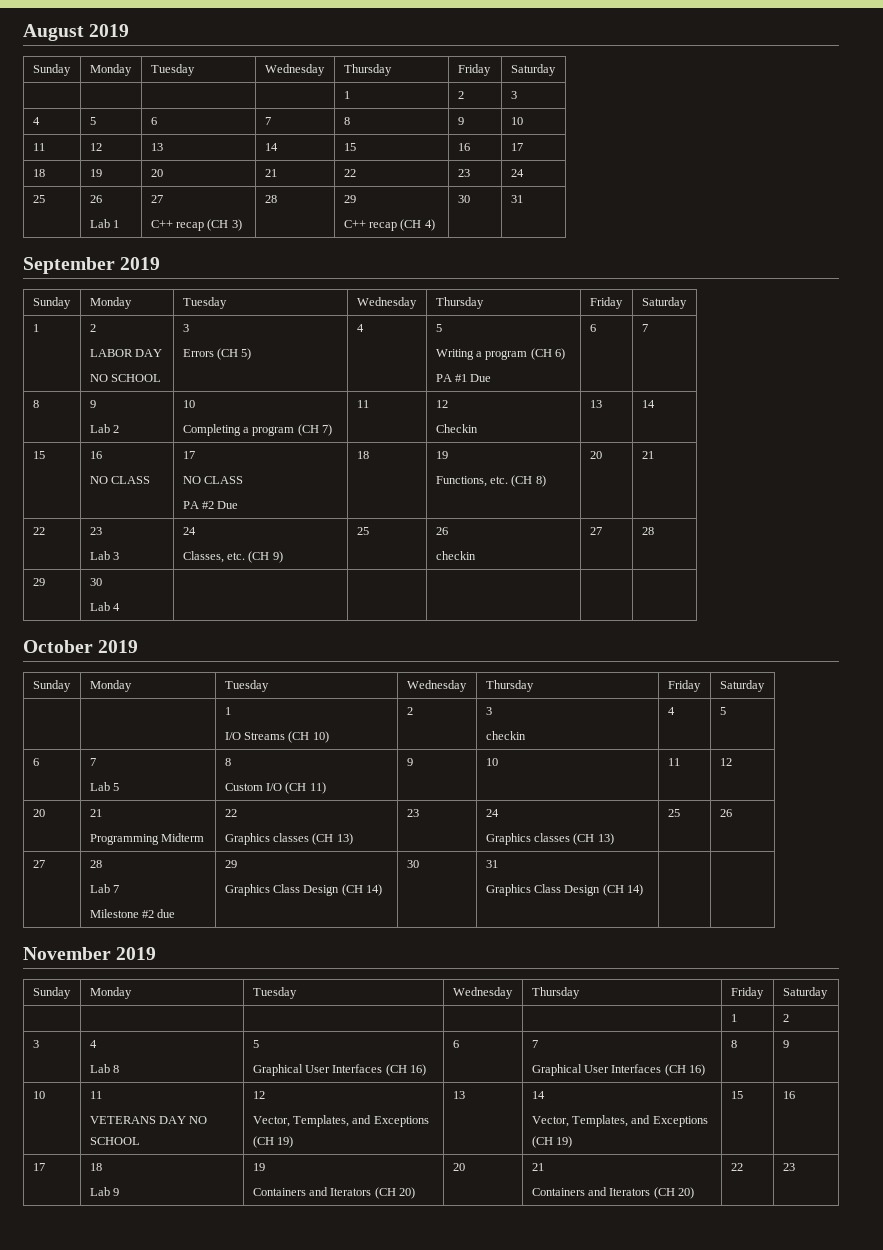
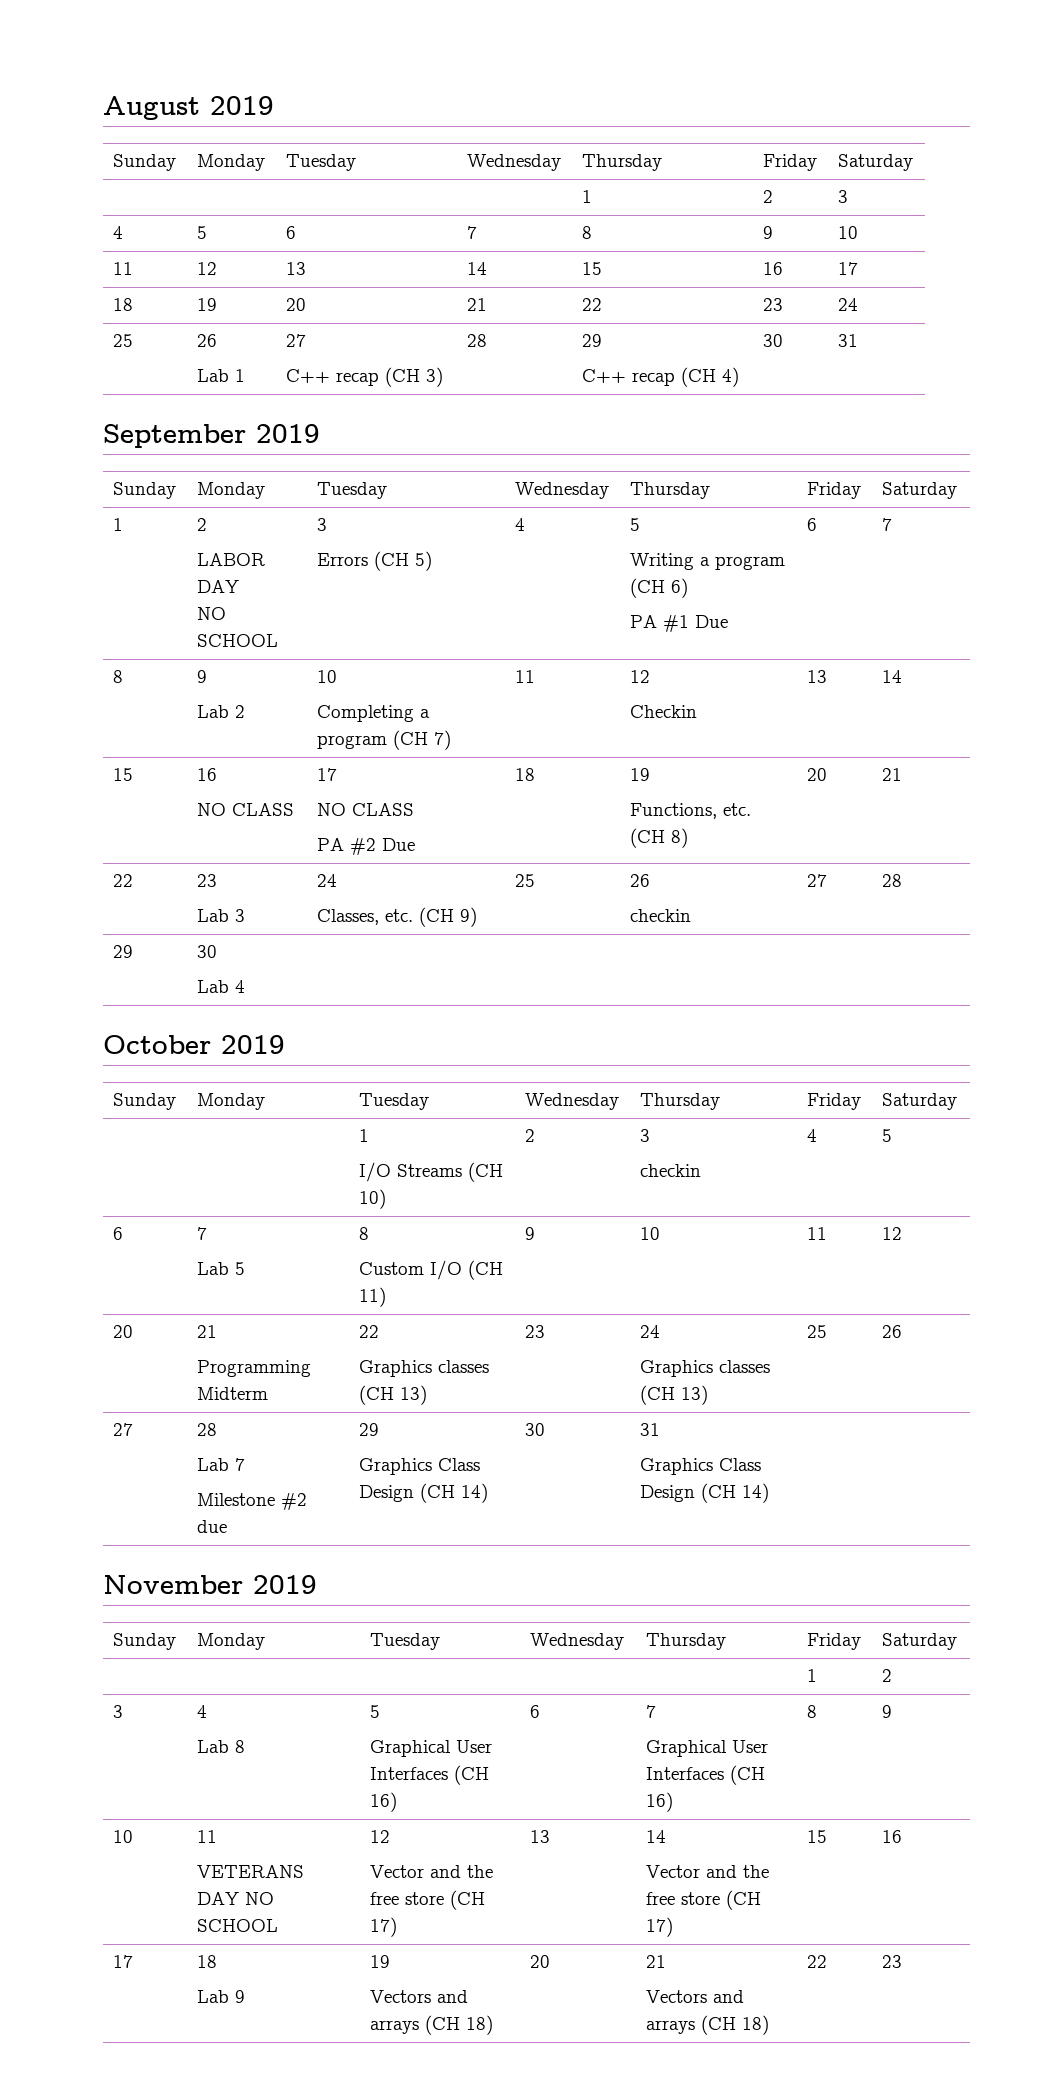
  3 | 4
  Lab 8 | 5
  Graphical User Interfaces (CH 16) | 6 | 7
  Graphical User Interfaces (CH 16) | 8 | 9
  10 | 11
  VETERANS DAY NO SCHOOL | 12
- Vector, Templates, and Exceptions (CH 19) | 13 | 14
- Vector, Templates, and Exceptions (CH 19) | 15 | 16
+ Vector and the free store (CH 17) | 13 | 14
+ Vector and the free store (CH 17) | 15 | 16
  17 | 18
  Lab 9 | 19
- Containers and Iterators (CH 20) | 20 | 21
- Containers and Iterators (CH 20) | 22 | 23
+ Vectors and arrays (CH 18) | 20 | 21
+ Vectors and arrays (CH 18) | 22 | 23

